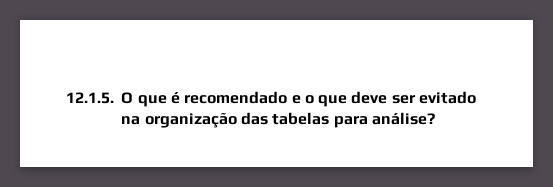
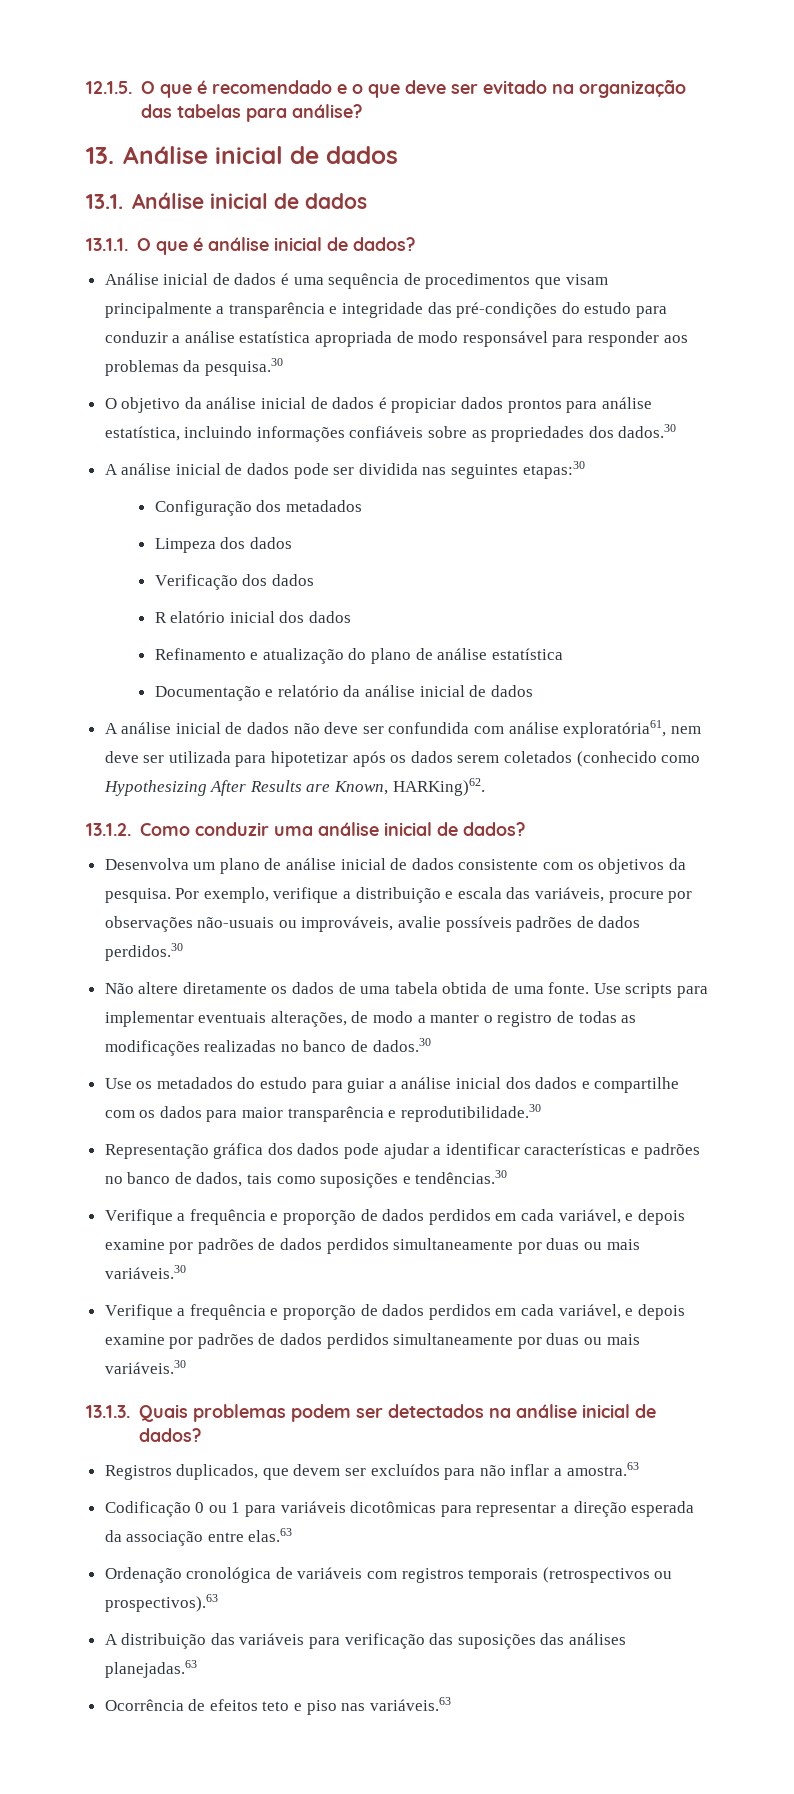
+ 13. Análise inicial de dados
+ 13.1. Análise inicial de dados
+ 13.1.1. O que é análise inicial de dados?
+ Análise inicial de dados é uma sequência de procedimentos que visam principalmente a transparência e integridade das pré-condições do estudo para conduzir a análise estatística apropriada de modo responsável para responder aos problemas da pesquisa.30
+ O objetivo da análise inicial de dados é propiciar dados prontos para análise estatística, incluindo informações confiáveis sobre as propriedades dos dados.30
+ A análise inicial de dados pode ser dividida nas seguintes etapas:30
+ Configuração dos metadados
+ Limpeza dos dados
+ Verificação dos dados
+ R elatório inicial dos dados
+ Refinamento e atualização do plano de análise estatística
+ Documentação e relatório da análise inicial de dados
+ A análise inicial de dados não deve ser confundida com análise exploratória61, nem deve ser utilizada para hipotetizar após os dados serem coletados (conhecido como Hypothesizing After Results are Known, HARKing)62.
+ 13.1.2. Como conduzir uma análise inicial de dados?
+ Desenvolva um plano de análise inicial de dados consistente com os objetivos da pesquisa. Por exemplo, verifique a distribuição e escala das variáveis, procure por observações não-usuais ou improváveis, avalie possíveis padrões de dados perdidos.30
+ Não altere diretamente os dados de uma tabela obtida de uma fonte. Use scripts para implementar eventuais alterações, de modo a manter o registro de todas as modificações realizadas no banco de dados.30
+ Use os metadados do estudo para guiar a análise inicial dos dados e compartilhe com os dados para maior transparência e reprodutibilidade.30
+ Representação gráfica dos dados pode ajudar a identificar características e padrões no banco de dados, tais como suposições e tendências.30
+ Verifique a frequência e proporção de dados perdidos em cada variável, e depois examine por padrões de dados perdidos simultaneamente por duas ou mais variáveis.30
+ Verifique a frequência e proporção de dados perdidos em cada variável, e depois examine por padrões de dados perdidos simultaneamente por duas ou mais variáveis.30
+ 13.1.3. Quais problemas podem ser detectados na análise inicial de dados?
+ Registros duplicados, que devem ser excluídos para não inflar a amostra.63
+ Codificação 0 ou 1 para variáveis dicotômicas para representar a direção esperada da associação entre elas.63
+ Ordenação cronológica de variáveis com registros temporais (retrospectivos ou prospectivos).63
+ A distribuição das variáveis para verificação das suposições das análises planejadas.63
+ Ocorrência de efeitos teto e piso nas variáveis.63

